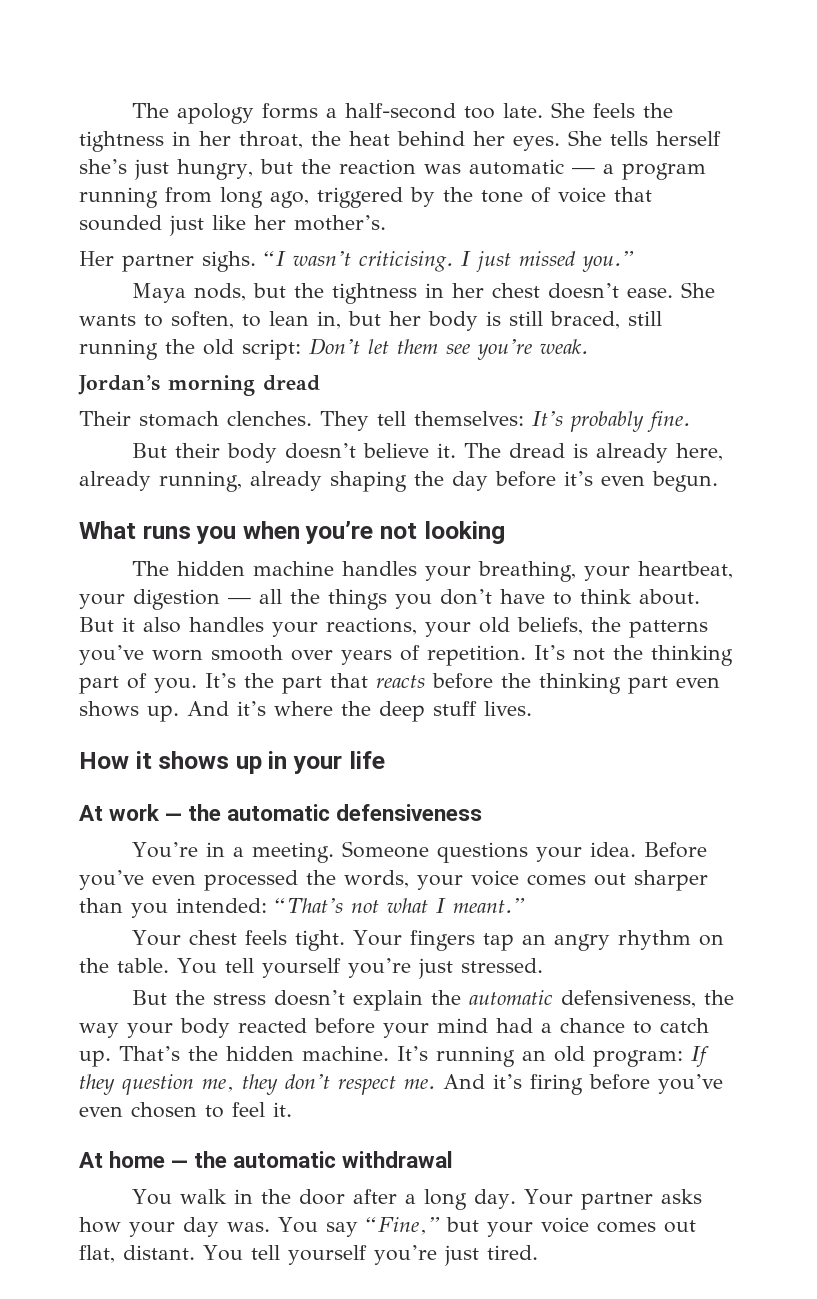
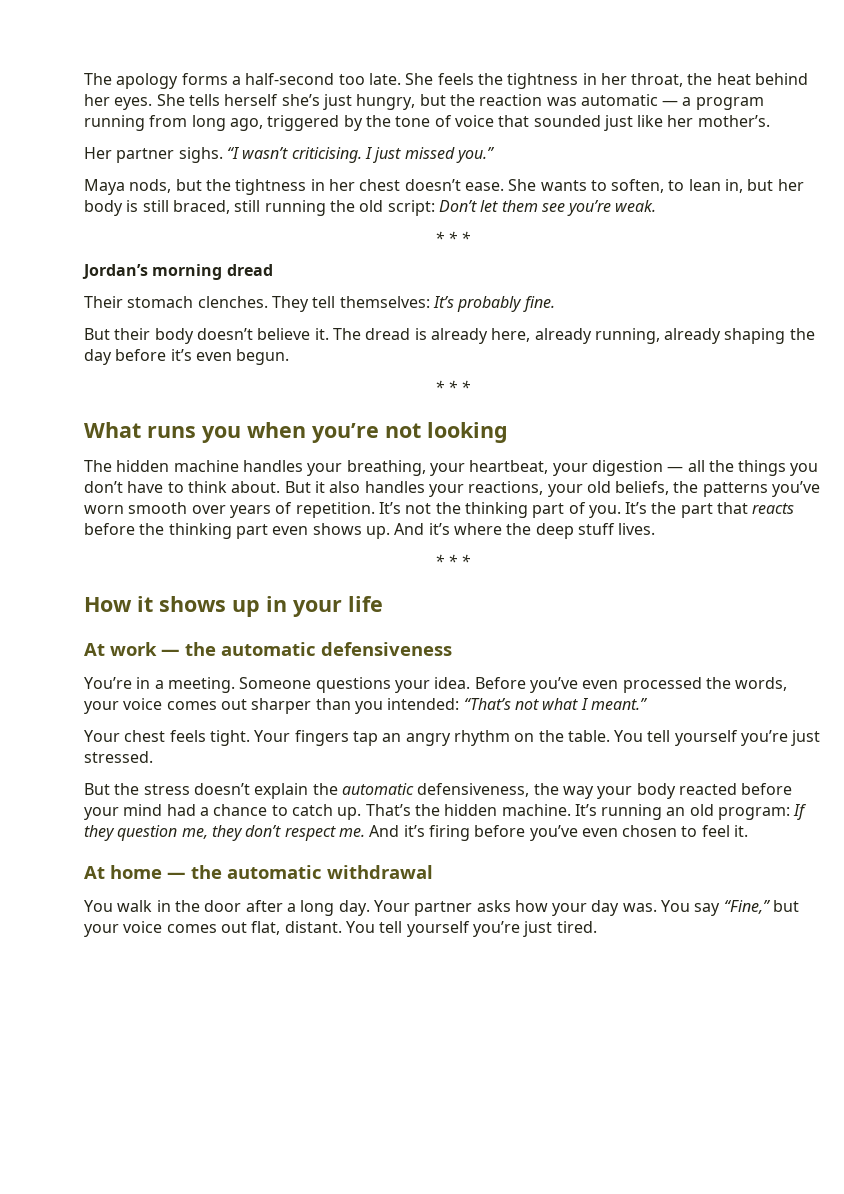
  She wants to soften, to lean in, but her body is still braced, still running the old script: Don’t let them see you’re weak.
+ * * *
  The dread is already here, already running, already shaping the day before it’s even begun.
+ * * *
  And it’s where the deep stuff lives.
+ * * *

